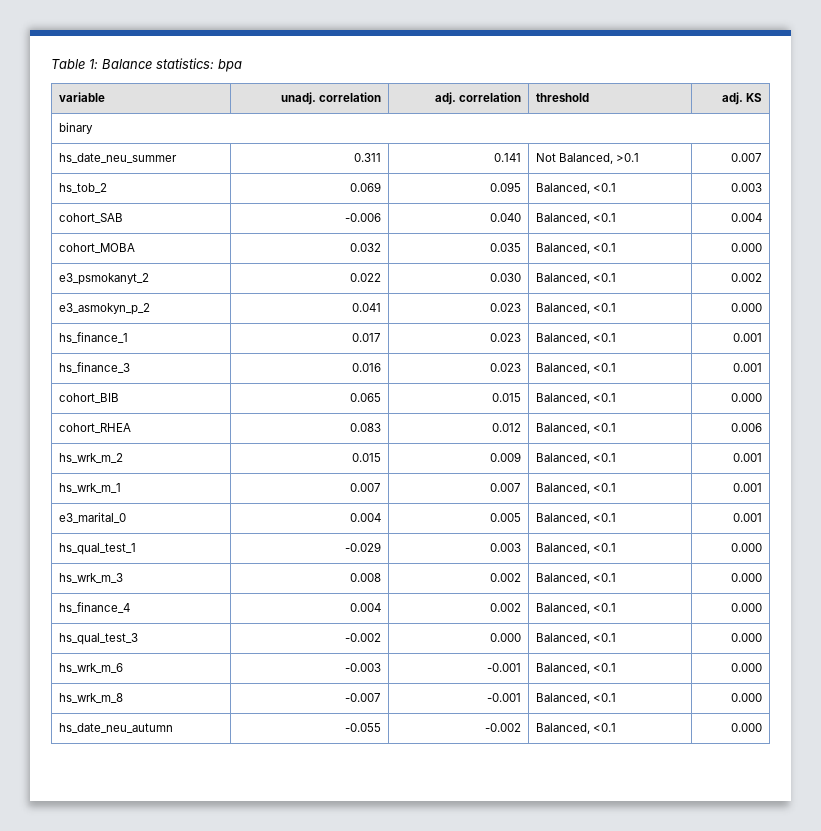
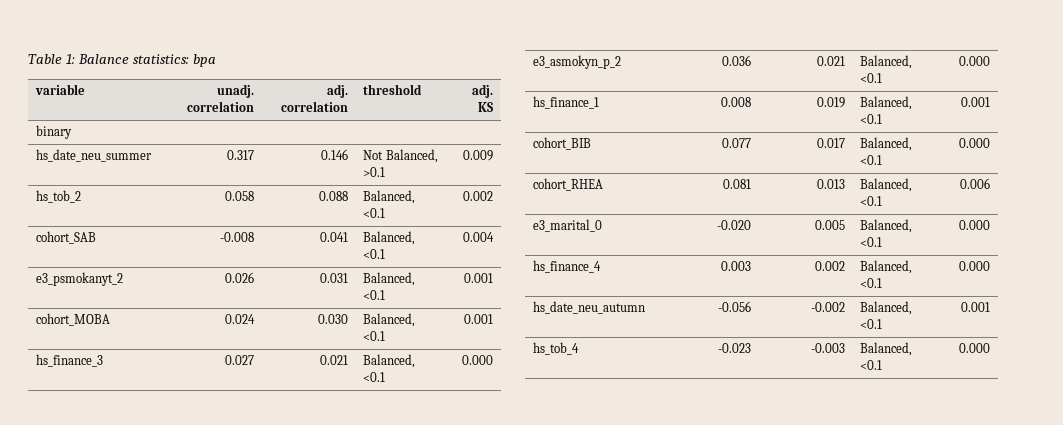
- hs_date_neu_summer | 0.311 | 0.141 | Not Balanced, >0.1 | 0.007
+ hs_date_neu_summer | 0.317 | 0.146 | Not Balanced, >0.1 | 0.009
- hs_tob_2 | 0.069 | 0.095 | Balanced, <0.1 | 0.003
+ hs_tob_2 | 0.058 | 0.088 | Balanced, <0.1 | 0.002
- cohort_SAB | -0.006 | 0.040 | Balanced, <0.1 | 0.004
+ cohort_SAB | -0.008 | 0.041 | Balanced, <0.1 | 0.004
- cohort_MOBA | 0.032 | 0.035 | Balanced, <0.1 | 0.000
- e3_psmokanyt_2 | 0.022 | 0.030 | Balanced, <0.1 | 0.002
+ e3_psmokanyt_2 | 0.026 | 0.031 | Balanced, <0.1 | 0.001
+ cohort_MOBA | 0.024 | 0.030 | Balanced, <0.1 | 0.001
+ hs_finance_3 | 0.027 | 0.021 | Balanced, <0.1 | 0.000
- e3_asmokyn_p_2 | 0.041 | 0.023 | Balanced, <0.1 | 0.000
+ e3_asmokyn_p_2 | 0.036 | 0.021 | Balanced, <0.1 | 0.000
- hs_finance_1 | 0.017 | 0.023 | Balanced, <0.1 | 0.001
- hs_finance_3 | 0.016 | 0.023 | Balanced, <0.1 | 0.001
+ hs_finance_1 | 0.008 | 0.019 | Balanced, <0.1 | 0.001
- cohort_BIB | 0.065 | 0.015 | Balanced, <0.1 | 0.000
+ cohort_BIB | 0.077 | 0.017 | Balanced, <0.1 | 0.000
- cohort_RHEA | 0.083 | 0.012 | Balanced, <0.1 | 0.006
+ cohort_RHEA | 0.081 | 0.013 | Balanced, <0.1 | 0.006
- hs_wrk_m_2 | 0.015 | 0.009 | Balanced, <0.1 | 0.001
- hs_wrk_m_1 | 0.007 | 0.007 | Balanced, <0.1 | 0.001
- e3_marital_0 | 0.004 | 0.005 | Balanced, <0.1 | 0.001
- hs_qual_test_1 | -0.029 | 0.003 | Balanced, <0.1 | 0.000
- hs_wrk_m_3 | 0.008 | 0.002 | Balanced, <0.1 | 0.000
- hs_finance_4 | 0.004 | 0.002 | Balanced, <0.1 | 0.000
- hs_qual_test_3 | -0.002 | 0.000 | Balanced, <0.1 | 0.000
- hs_wrk_m_6 | -0.003 | -0.001 | Balanced, <0.1 | 0.000
- hs_wrk_m_8 | -0.007 | -0.001 | Balanced, <0.1 | 0.000
+ e3_marital_0 | -0.020 | 0.005 | Balanced, <0.1 | 0.000
+ hs_finance_4 | 0.003 | 0.002 | Balanced, <0.1 | 0.000
- hs_date_neu_autumn | -0.055 | -0.002 | Balanced, <0.1 | 0.000
+ hs_date_neu_autumn | -0.056 | -0.002 | Balanced, <0.1 | 0.001
+ hs_tob_4 | -0.023 | -0.003 | Balanced, <0.1 | 0.000

